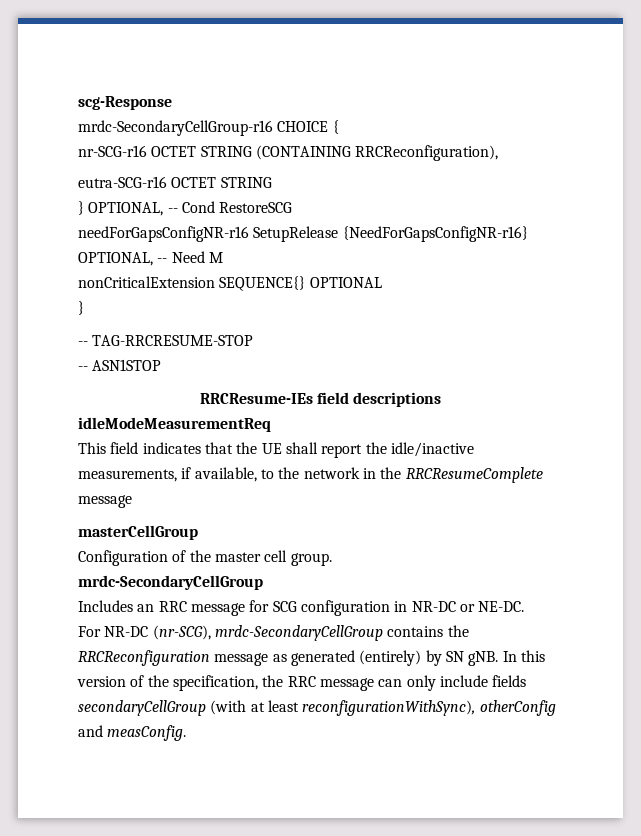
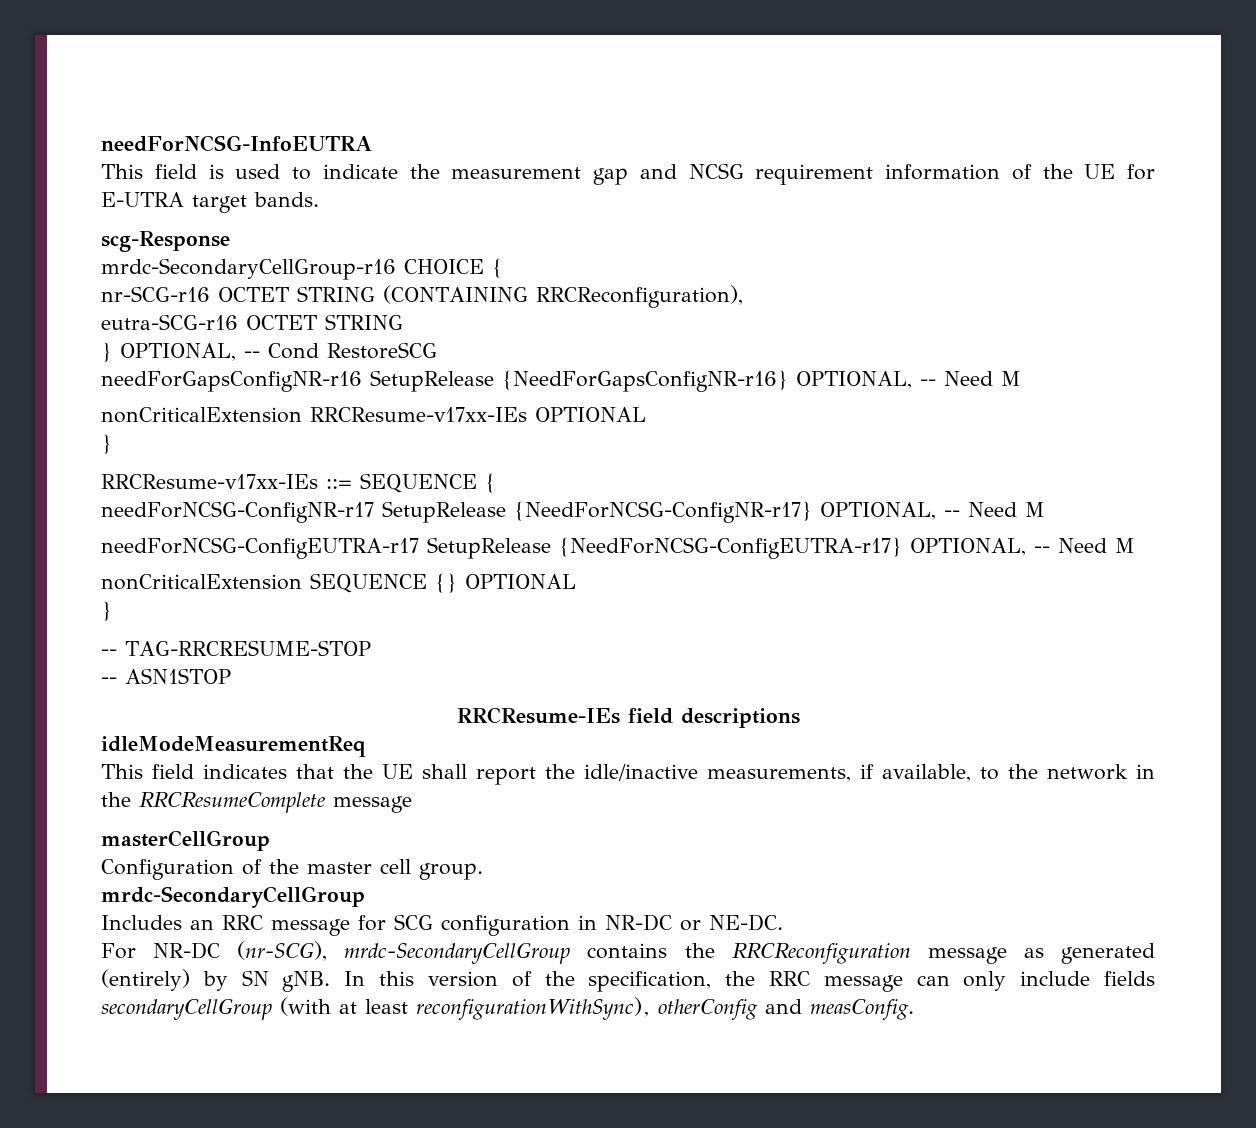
+ needForNCSG-InfoEUTRA
+ This field is used to indicate the measurement gap and NCSG requirement information of the UE for E-UTRA target bands.
- nonCriticalExtension SEQUENCE{} OPTIONAL
+ nonCriticalExtension RRCResume-v17xx-IEs OPTIONAL
+ }
+ RRCResume-v17xx-IEs ::= SEQUENCE {
+ needForNCSG-ConfigNR-r17 SetupRelease {NeedForNCSG-ConfigNR-r17} OPTIONAL, -- Need M
+ needForNCSG-ConfigEUTRA-r17 SetupRelease {NeedForNCSG-ConfigEUTRA-r17} OPTIONAL, -- Need M
+ nonCriticalExtension SEQUENCE {} OPTIONAL

